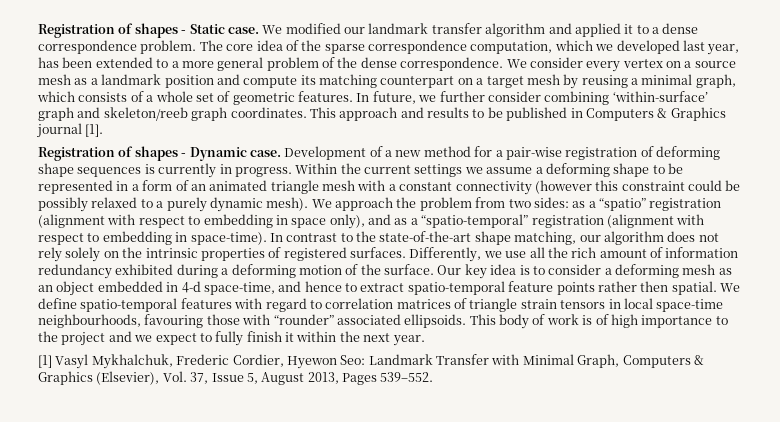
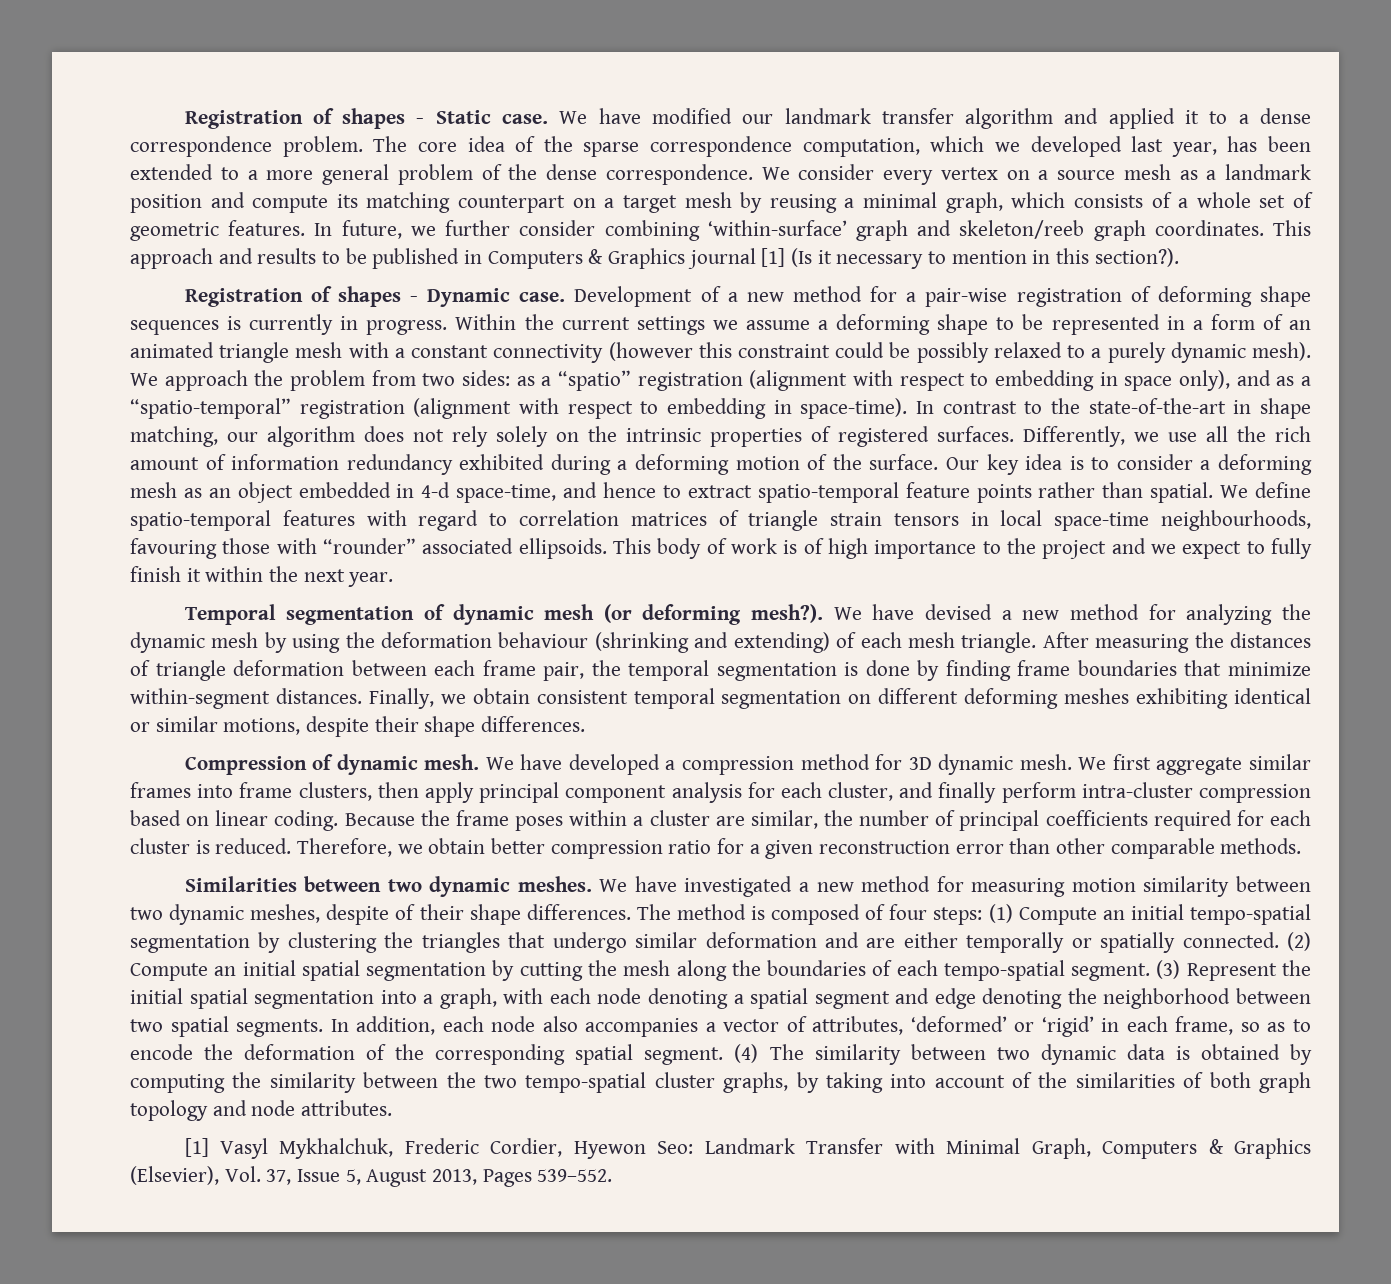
- We modified our landmark transfer algorithm and applied it to a dense correspondence problem.
+ We have modified our landmark transfer algorithm and applied it to a dense correspondence problem.
- This approach and results to be published in Computers & Graphics journal [1].
+ This approach and results to be published in Computers & Graphics journal [1] (Is it necessary to mention in this section?).
- In contrast to the state-of-the-art shape matching, our algorithm does not rely solely on the intrinsic properties of registered surfaces.
+ In contrast to the state-of-the-art in shape matching, our algorithm does not rely solely on the intrinsic properties of registered surfaces.
- Our key idea is to consider a deforming mesh as an object embedded in 4-d space-time, and hence to extract spatio-temporal feature points rather then spatial.
+ Our key idea is to consider a deforming mesh as an object embedded in 4-d space-time, and hence to extract spatio-temporal feature points rather than spatial.
+ Temporal segmentation of dynamic mesh (or deforming mesh?). We have devised a new method for analyzing the dynamic mesh by using the deformation behaviour (shrinking and extending) of each mesh triangle. After measuring the distances of triangle deformation between each frame pair, the temporal segmentation is done by finding frame boundaries that minimize within-segment distances. Finally, we obtain consistent temporal segmentation on different deforming meshes exhibiting identical or similar motions, despite their shape differences.
+ Compression of dynamic mesh. We have developed a compression method for 3D dynamic mesh. We first aggregate similar frames into frame clusters, then apply principal component analysis for each cluster, and finally perform intra-cluster compression based on linear coding. Because the frame poses within a cluster are similar, the number of principal coefficients required for each cluster is reduced. Therefore, we obtain better compression ratio for a given reconstruction error than other comparable methods.
+ Similarities between two dynamic meshes. We have investigated a new method for measuring motion similarity between two dynamic meshes, despite of their shape differences. The method is composed of four steps: (1) Compute an initial tempo-spatial segmentation by clustering the triangles that undergo similar deformation and are either temporally or spatially connected. (2) Compute an initial spatial segmentation by cutting the mesh along the boundaries of each tempo-spatial segment. (3) Represent the initial spatial segmentation into a graph, with each node denoting a spatial segment and edge denoting the neighborhood between two spatial segments. In addition, each node also accompanies a vector of attributes, ‘deformed’ or ‘rigid’ in each frame, so as to encode the deformation of the corresponding spatial segment. (4) The similarity between two dynamic data is obtained by computing the similarity between the two tempo-spatial cluster graphs, by taking into account of the similarities of both graph topology and node attributes.

